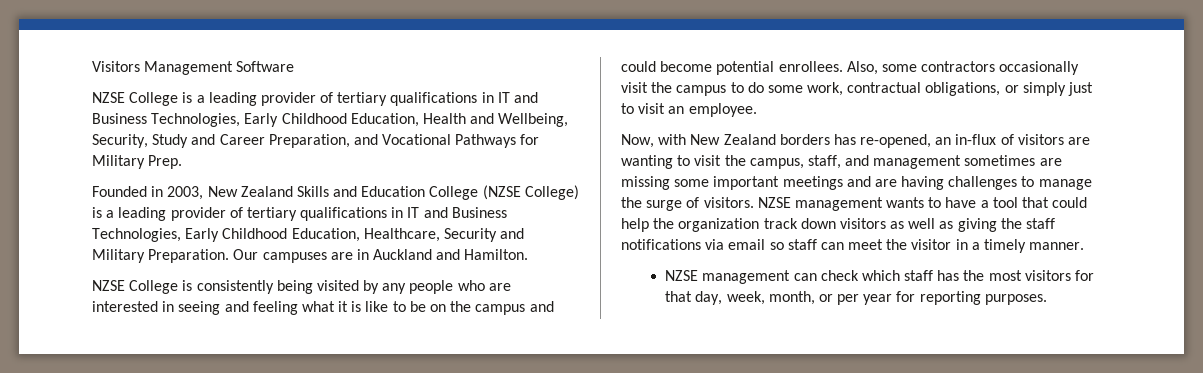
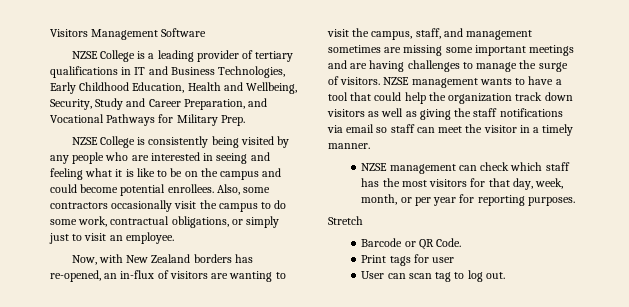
- Founded in 2003, New Zealand Skills and Education College (NZSE College) is a leading provider of tertiary qualifications in IT and Business Technologies, Early Childhood Education, Healthcare, Security and Military Preparation. Our campuses are in Auckland and Hamilton.
+ Stretch
+ Barcode or QR Code.
+ Print tags for user
+ User can scan tag to log out.

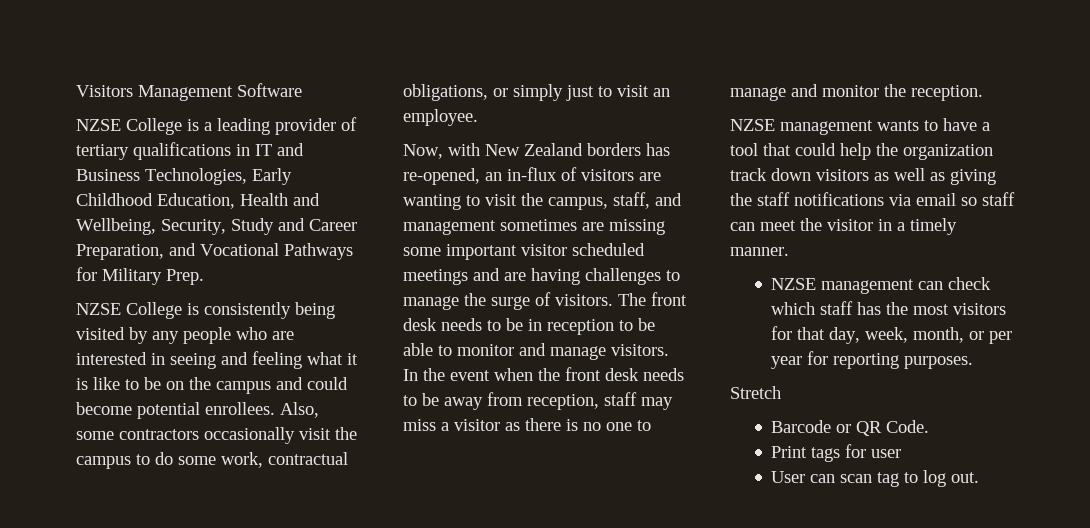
- Now, with New Zealand borders has re-opened, an in-flux of visitors are wanting to visit the campus, staff, and management sometimes are missing some important meetings and are having challenges to manage the surge of visitors. NZSE management wants to have a tool that could help the organization track down visitors as well as giving the staff notifications via email so staff can meet the visitor in a timely manner.
+ Now, with New Zealand borders has re-opened, an in-flux of visitors are wanting to visit the campus, staff, and management sometimes are missing some important visitor scheduled meetings and are having challenges to manage the surge of visitors. The front desk needs to be in reception to be able to monitor and manage visitors. In the event when the front desk needs to be away from reception, staff may miss a visitor as there is no one to manage and monitor the reception.
+ NZSE management wants to have a tool that could help the organization track down visitors as well as giving the staff notifications via email so staff can meet the visitor in a timely manner.

